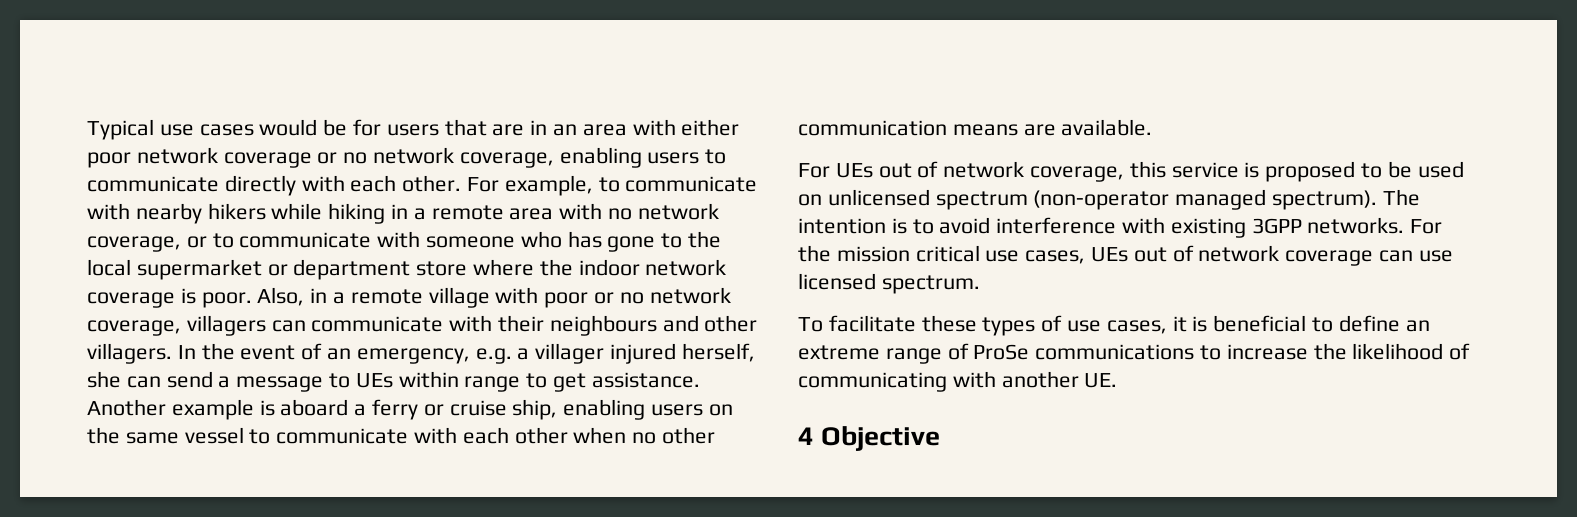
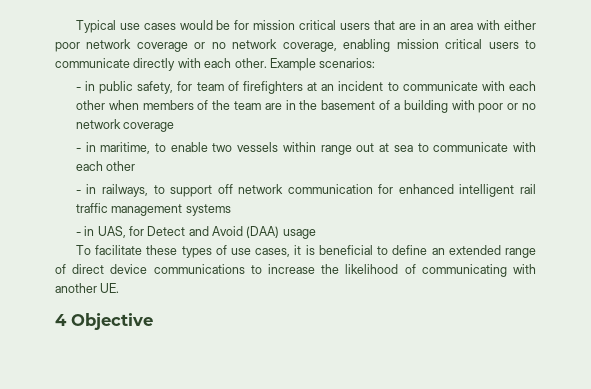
- Typical use cases would be for users that are in an area with either poor network coverage or no network coverage, enabling users to communicate directly with each other.
+ Typical use cases would be for mission critical users that are in an area with either poor network coverage or no network coverage, enabling mission critical users to communicate directly with each other.
- For example, to communicate with nearby hikers while hiking in a remote area with no network coverage, or to communicate with someone who has gone to the local supermarket or department store where the indoor network coverage is poor. Also, in a remote village with poor or no network coverage, villagers can communicate with their neighbours and other villagers. In the event of an emergency, e.g. a villager injured herself, she can send a message to UEs within range to get assistance. Another example is aboard a ferry or cruise ship, enabling users on the same vessel to communicate with each other when no other communication means are available.
- For UEs out of network coverage, this service is proposed to be used on unlicensed spectrum (non-operator managed spectrum). The intention is to avoid interference with existing 3GPP networks. For the mission critical use cases, UEs out of network coverage can use licensed spectrum.
+ Example scenarios:
+ - in public safety, for team of firefighters at an incident to communicate with each other when members of the team are in the basement of a building with poor or no network coverage
+ - in maritime, to enable two vessels within range out at sea to communicate with each other
+ - in railways, to support off network communication for enhanced intelligent rail traffic management systems
+ - in UAS, for Detect and Avoid (DAA) usage
- To facilitate these types of use cases, it is beneficial to define an extreme range of ProSe communications to increase the likelihood of communicating with another UE.
+ To facilitate these types of use cases, it is beneficial to define an extended range of direct device communications to increase the likelihood of communicating with another UE.

